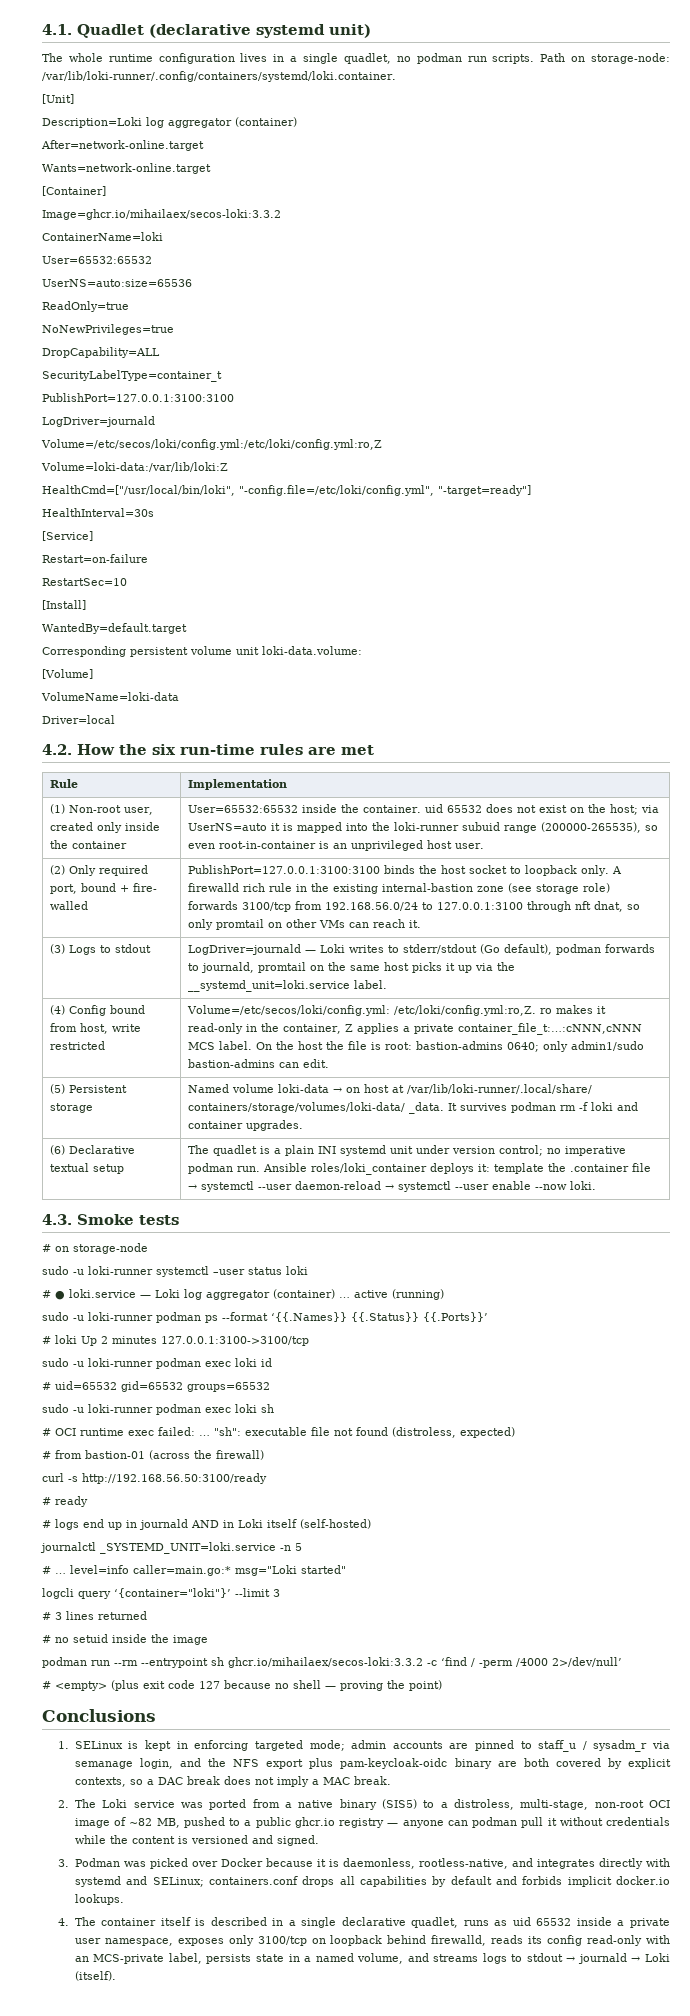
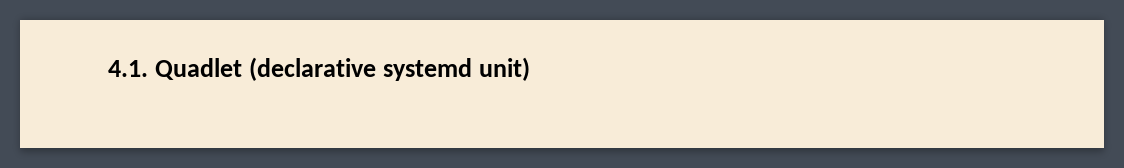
- The whole runtime configuration lives in a single quadlet, no podman run scripts. Path on storage-node: /var/lib/loki-runner/.config/containers/systemd/loki.container.
- [Unit]
- Description=Loki log aggregator (container)
- After=network-online.target
- Wants=network-online.target
- [Container]
- Image=ghcr.io/mihailaex/secos-loki:3.3.2
- ContainerName=loki
- User=65532:65532
- UserNS=auto:size=65536
- ReadOnly=true
- NoNewPrivileges=true
- DropCapability=ALL
- SecurityLabelType=container_t
- PublishPort=127.0.0.1:3100:3100
- LogDriver=journald
- Volume=/etc/secos/loki/config.yml:/etc/loki/config.yml:ro,Z
- Volume=loki-data:/var/lib/loki:Z
- HealthCmd=["/usr/local/bin/loki", "-config.file=/etc/loki/config.yml", "-target=ready"]
- HealthInterval=30s
- [Service]
- Restart=on-failure
- RestartSec=10
- [Install]
- WantedBy=default.target
- Corresponding persistent volume unit loki-data.volume:
- [Volume]
- VolumeName=loki-data
- Driver=local
- 4.2. How the six run-time rules are met
- Rule | Implementation
- (1) Non-root user, created only inside the container | User=65532:65532 inside the container. uid 65532 does not exist on the host; via UserNS=auto it is mapped into the loki-runner subuid range (200000-265535), so even root-in-container is an unprivileged host user.
- (2) Only required port, bound + fire- walled | PublishPort=127.0.0.1:3100:3100 binds the host socket to loopback only. A firewalld rich rule in the existing internal-bastion zone (see storage role) forwards 3100/tcp from 192.168.56.0/24 to 127.0.0.1:3100 through nft dnat, so only promtail on other VMs can reach it.
- (3) Logs to stdout | LogDriver=journald — Loki writes to stderr/stdout (Go default), podman forwards to journald, promtail on the same host picks it up via the __systemd_unit=loki.service label.
- (4) Config bound from host, write restricted | Volume=/etc/secos/loki/config.yml: /etc/loki/config.yml:ro,Z. ro makes it read-only in the container, Z applies a private container_file_t:…:cNNN,cNNN MCS label. On the host the file is root: bastion-admins 0640; only admin1/sudo bastion-admins can edit.
- (5) Persistent storage | Named volume loki-data → on host at /var/lib/loki-runner/.local/share/ containers/storage/volumes/loki-data/ _data. It survives podman rm -f loki and container upgrades.
- (6) Declarative textual setup | The quadlet is a plain INI systemd unit under version control; no imperative podman run. Ansible roles/loki_container deploys it: template the .container file → systemctl --user daemon-reload → systemctl --user enable --now loki.
- 4.3. Smoke tests
- # on storage-node
- sudo -u loki-runner systemctl –user status loki
- # ● loki.service — Loki log aggregator (container) … active (running)
- sudo -u loki-runner podman ps --format ‘{{.Names}} {{.Status}} {{.Ports}}’
- # loki Up 2 minutes 127.0.0.1:3100->3100/tcp
- sudo -u loki-runner podman exec loki id
- # uid=65532 gid=65532 groups=65532
- sudo -u loki-runner podman exec loki sh
- # OCI runtime exec failed: … "sh": executable file not found (distroless, expected)
- # from bastion-01 (across the firewall)
- curl -s http://192.168.56.50:3100/ready
- # ready
- # logs end up in journald AND in Loki itself (self-hosted)
- journalctl _SYSTEMD_UNIT=loki.service -n 5
- # … level=info caller=main.go:* msg="Loki started"
- logcli query ‘{container="loki"}’ --limit 3
- # 3 lines returned
- # no setuid inside the image
- podman run --rm --entrypoint sh ghcr.io/mihailaex/secos-loki:3.3.2 -c ‘find / -perm /4000 2>/dev/null’
- # <empty> (plus exit code 127 because no shell — proving the point)
- Conclusions
- 1. SELinux is kept in enforcing targeted mode; admin accounts are pinned to staff_u / sysadm_r via semanage login, and the NFS export plus pam-keycloak-oidc binary are both covered by explicit contexts, so a DAC break does not imply a MAC break.
- 2. The Loki service was ported from a native binary (SIS5) to a distroless, multi-stage, non-root OCI image of ~82 MB, pushed to a public ghcr.io registry — anyone can podman pull it without credentials while the content is versioned and signed.
- 3. Podman was picked over Docker because it is daemonless, rootless-native, and integrates directly with systemd and SELinux; containers.conf drops all capabilities by default and forbids implicit docker.io lookups.
- 4. The container itself is described in a single declarative quadlet, runs as uid 65532 inside a private user namespace, exposes only 3100/tcp on loopback behind firewalld, reads its config read-only with an MCS-private label, persists state in a named volume, and streams logs to stdout → journald → Loki (itself).

